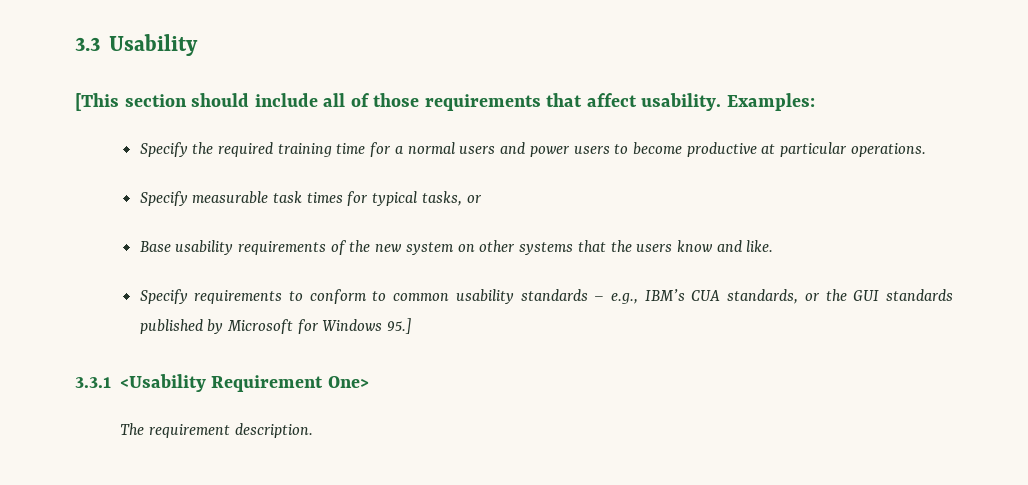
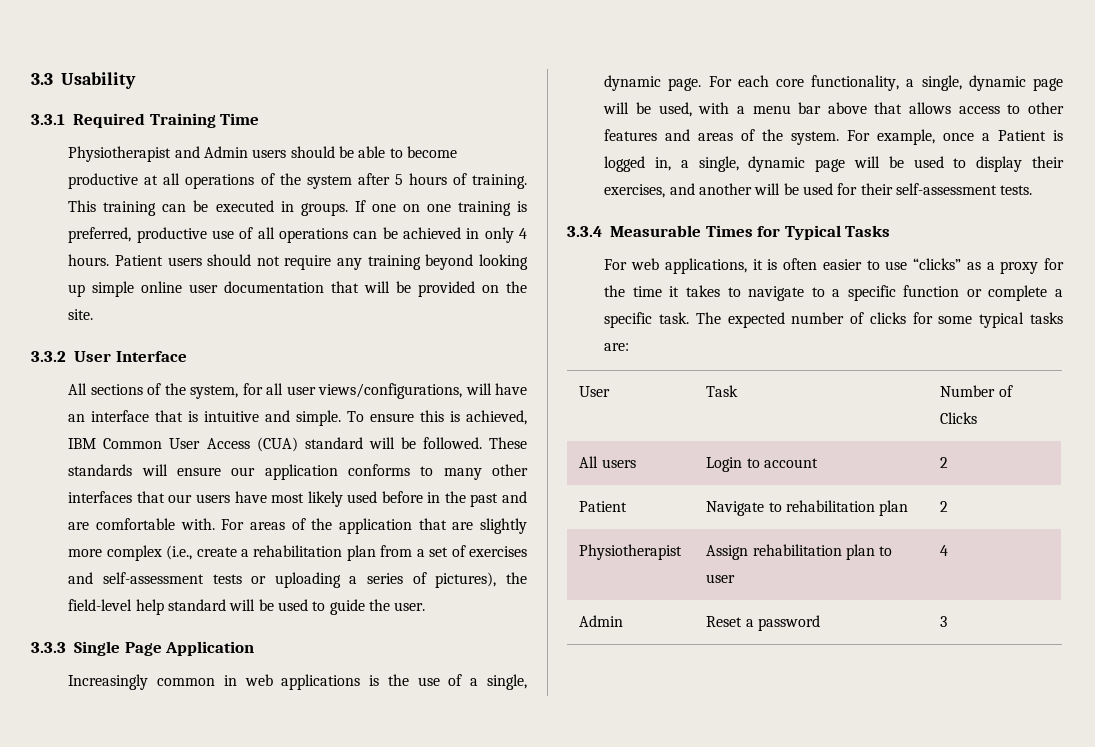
- [This section should include all of those requirements that affect usability. Examples:
- Specify the required training time for a normal users and power users to become productive at particular operations.
- Specify measurable task times for typical tasks, or
- Base usability requirements of the new system on other systems that the users know and like.
- Specify requirements to conform to common usability standards – e.g., IBM’s CUA standards, or the GUI standards published by Microsoft for Windows 95.]
- 3.3.1 <Usability Requirement One>
- The requirement description.
+ 3.3.1 Required Training Time
+ Physiotherapist and Admin users should be able to become productive at all operations of the system after 5 hours of training. This training can be executed in groups. If one on one training is preferred, productive use of all operations can be achieved in only 4 hours. Patient users should not require any training beyond looking up simple online user documentation that will be provided on the site.
+ 3.3.2 User Interface
+ All sections of the system, for all user views/configurations, will have an interface that is intuitive and simple. To ensure this is achieved, IBM Common User Access (CUA) standard will be followed. These standards will ensure our application conforms to many other interfaces that our users have most likely used before in the past and are comfortable with. For areas of the application that are slightly more complex (i.e., create a rehabilitation plan from a set of exercises and self-assessment tests or uploading a series of pictures), the field-level help standard will be used to guide the user.
+ 3.3.3 Single Page Application
+ Increasingly common in web applications is the use of a single, dynamic page. For each core functionality, a single, dynamic page will be used, with a menu bar above that allows access to other features and areas of the system. For example, once a Patient is logged in, a single, dynamic page will be used to display their exercises, and another will be used for their self-assessment tests.
+ 3.3.4 Measurable Times for Typical Tasks
+ For web applications, it is often easier to use “clicks” as a proxy for the time it takes to navigate to a specific function or complete a specific task. The expected number of clicks for some typical tasks are:
+ User | Task | Number of Clicks
+ All users | Login to account | 2
+ Patient | Navigate to rehabilitation plan | 2
+ Physiotherapist | Assign rehabilitation plan to user | 4
+ Admin | Reset a password | 3

